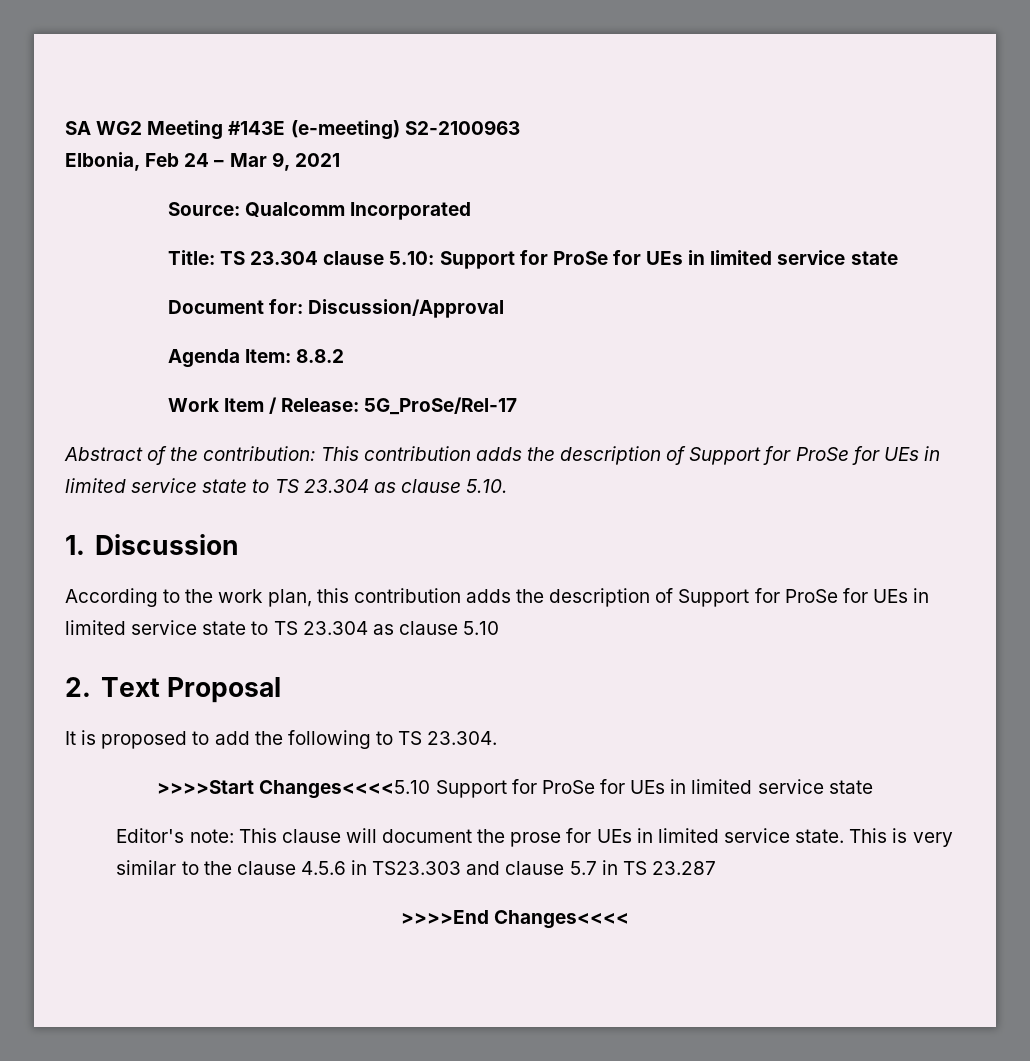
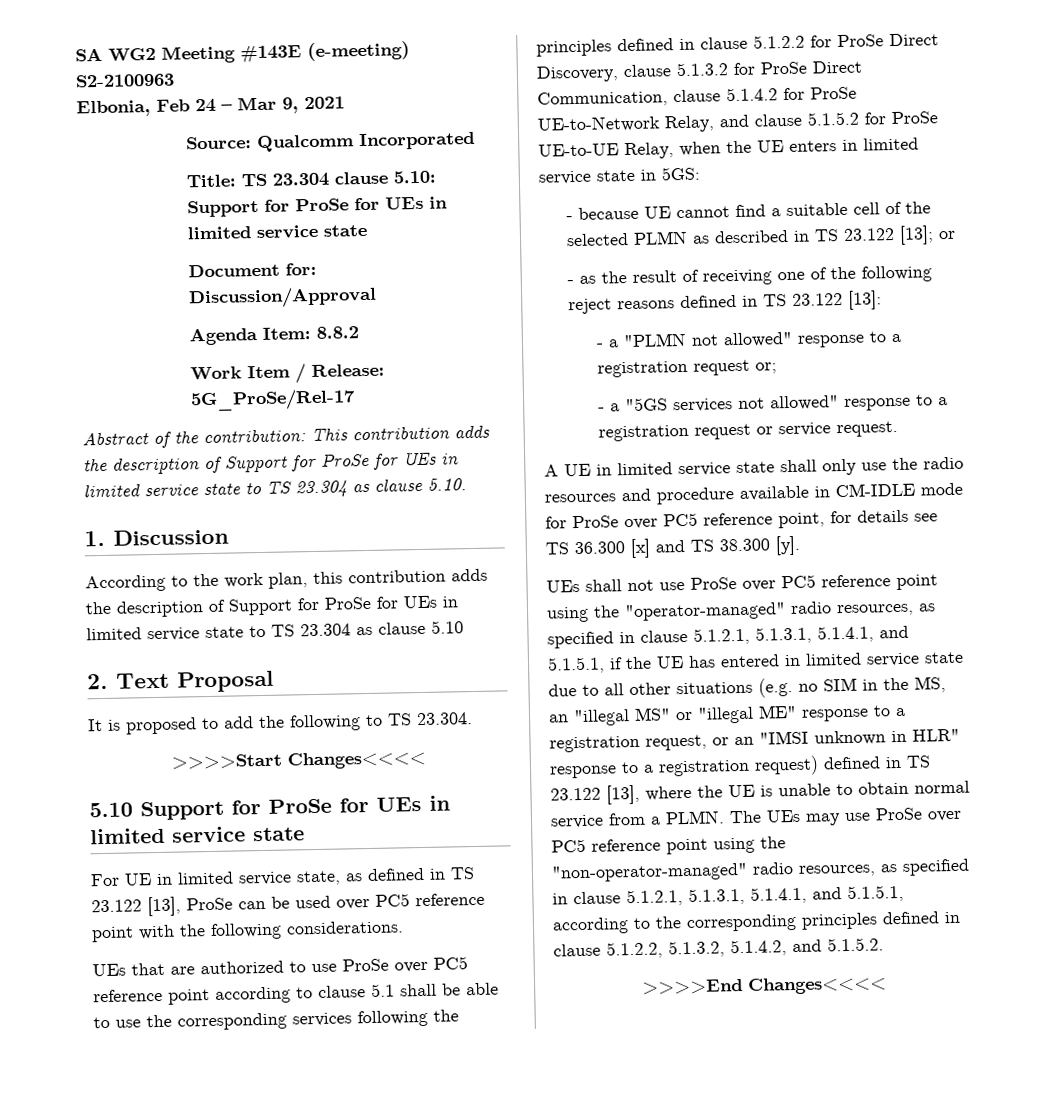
- >>>>Start Changes<<<<5.10 Support for ProSe for UEs in limited service state
- Editor's note: This clause will document the prose for UEs in limited service state. This is very similar to the clause 4.5.6 in TS23.303 and clause 5.7 in TS 23.287
+ >>>>Start Changes<<<<
+ 5.10 Support for ProSe for UEs in limited service state
+ For UE in limited service state, as defined in TS 23.122 [13], ProSe can be used over PC5 reference point with the following considerations.
+ UEs that are authorized to use ProSe over PC5 reference point according to clause 5.1 shall be able to use the corresponding services following the principles defined in clause 5.1.2.2 for ProSe Direct Discovery, clause 5.1.3.2 for ProSe Direct Communication, clause 5.1.4.2 for ProSe UE-to-Network Relay, and clause 5.1.5.2 for ProSe UE-to-UE Relay, when the UE enters in limited service state in 5GS:
+ - because UE cannot find a suitable cell of the selected PLMN as described in TS 23.122 [13]; or
+ - as the result of receiving one of the following reject reasons defined in TS 23.122 [13]:
+ - a "PLMN not allowed" response to a registration request or;
+ - a "5GS services not allowed" response to a registration request or service request.
+ A UE in limited service state shall only use the radio resources and procedure available in CM-IDLE mode for ProSe over PC5 reference point, for details see TS 36.300 [x] and TS 38.300 [y].
+ UEs shall not use ProSe over PC5 reference point using the "operator-managed" radio resources, as specified in clause 5.1.2.1, 5.1.3.1, 5.1.4.1, and 5.1.5.1, if the UE has entered in limited service state due to all other situations (e.g. no SIM in the MS, an "illegal MS" or "illegal ME" response to a registration request, or an "IMSI unknown in HLR" response to a registration request) defined in TS 23.122 [13], where the UE is unable to obtain normal service from a PLMN. The UEs may use ProSe over PC5 reference point using the "non-operator-managed" radio resources, as specified in clause 5.1.2.1, 5.1.3.1, 5.1.4.1, and 5.1.5.1, according to the corresponding principles defined in clause 5.1.2.2, 5.1.3.2, 5.1.4.2, and 5.1.5.2.

